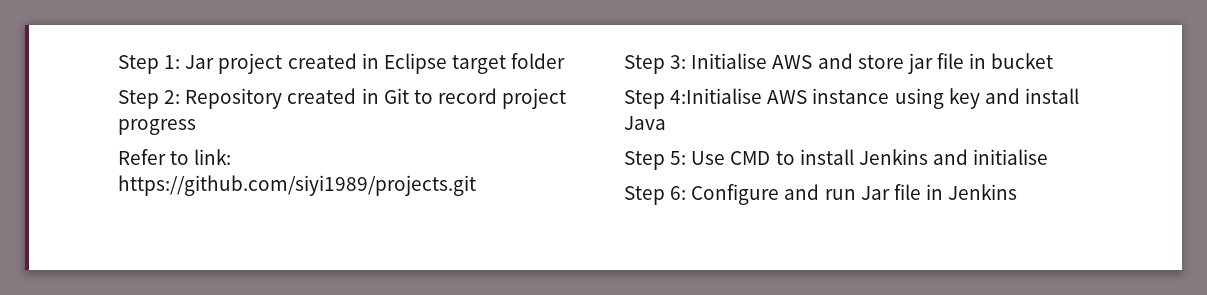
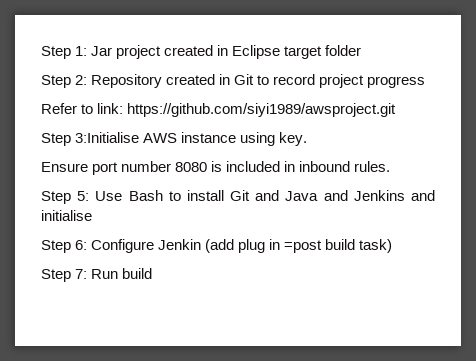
- Refer to link: https://github.com/siyi1989/projects.git
- Step 3: Initialise AWS and store jar file in bucket
- Step 4:Initialise AWS instance using key and install Java
+ Refer to link: https://github.com/siyi1989/awsproject.git
+ Step 3:Initialise AWS instance using key.
+ Ensure port number 8080 is included in inbound rules.
- Step 5: Use CMD to install Jenkins and initialise
+ Step 5: Use Bash to install Git and Java and Jenkins and initialise
- Step 6: Configure and run Jar file in Jenkins
+ Step 6: Configure Jenkin (add plug in =post build task)
+ Step 7: Run build

